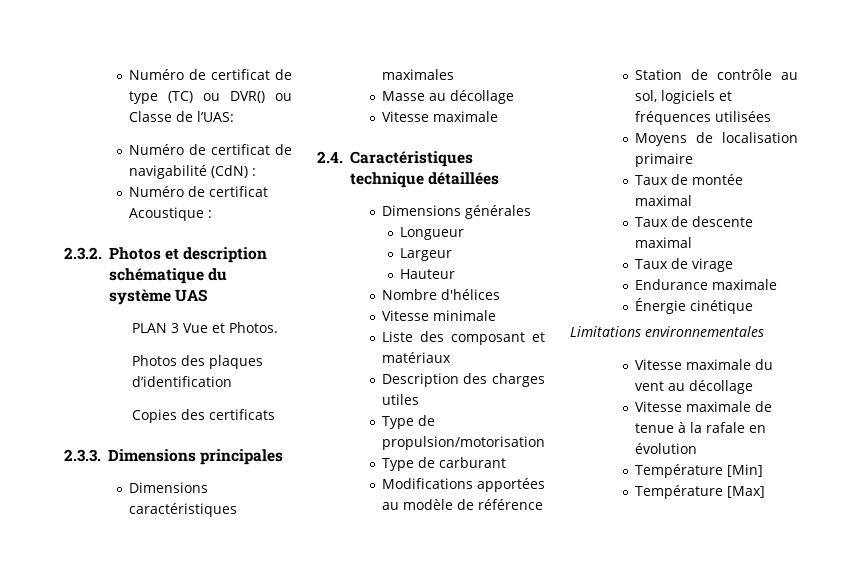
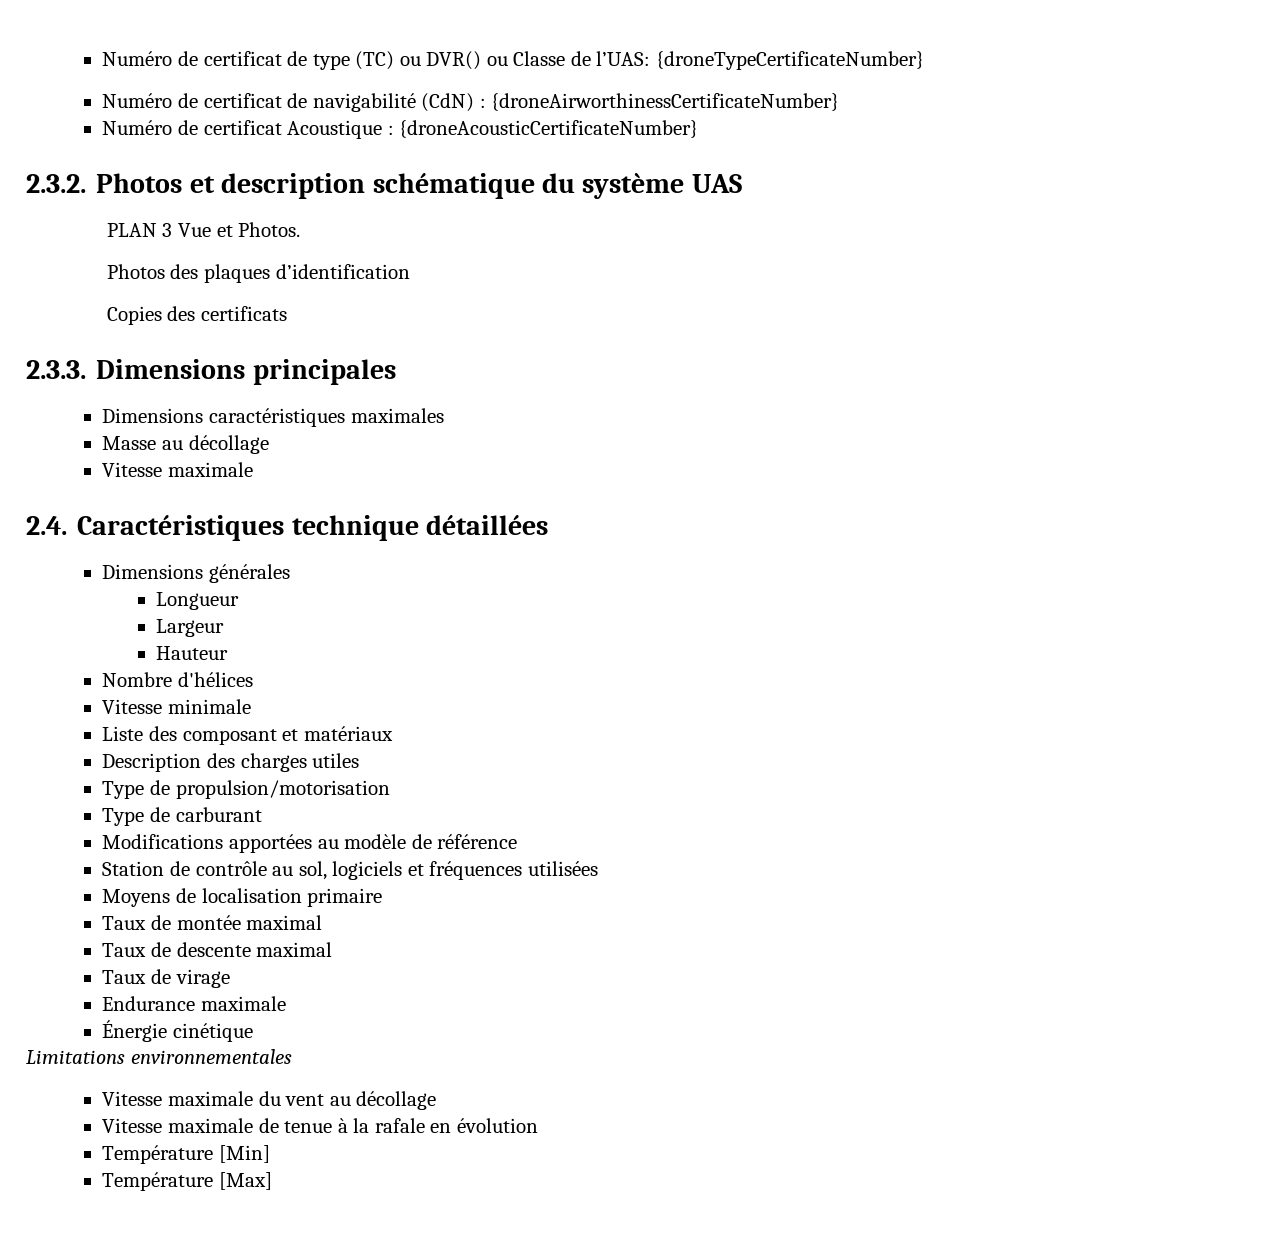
- Numéro de certificat de type (TC) ou DVR() ou Classe de l’UAS:
+ Numéro de certificat de type (TC) ou DVR() ou Classe de l’UAS: {droneTypeCertificateNumber}
- Numéro de certificat de navigabilité (CdN) :
+ Numéro de certificat de navigabilité (CdN) : {droneAirworthinessCertificateNumber}
- Numéro de certificat Acoustique :
+ Numéro de certificat Acoustique : {droneAcousticCertificateNumber}

